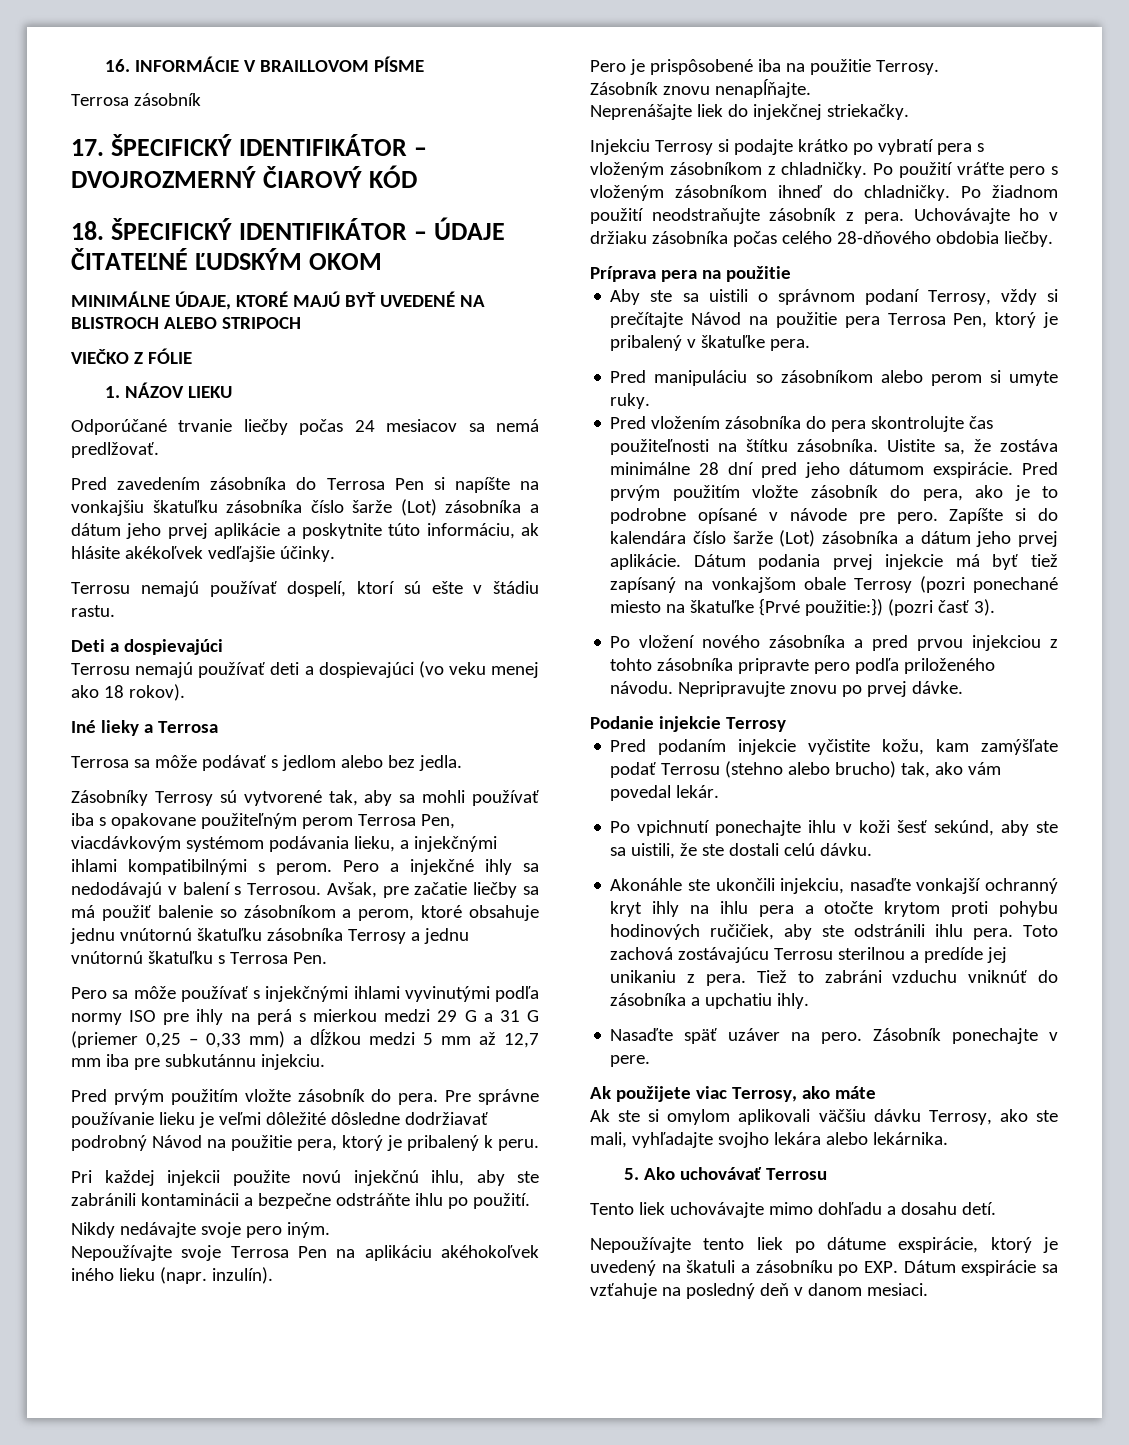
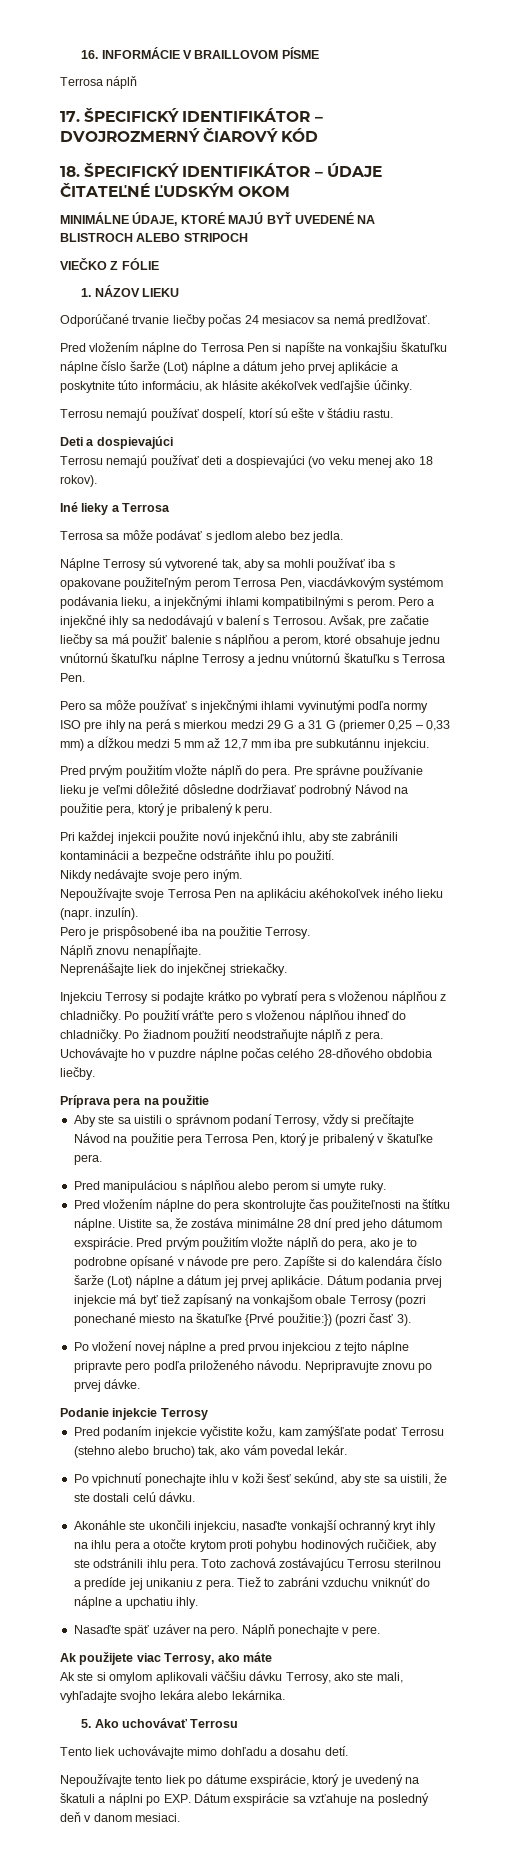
- Terrosa zásobník
+ Terrosa náplň
- Pred zavedením zásobníka do Terrosa Pen si napíšte na vonkajšiu škatuľku zásobníka číslo šarže (Lot) zásobníka a dátum jeho prvej aplikácie a poskytnite túto informáciu, ak hlásite akékoľvek vedľajšie účinky.
+ Pred vložením náplne do Terrosa Pen si napíšte na vonkajšiu škatuľku náplne číslo šarže (Lot) náplne a dátum jeho prvej aplikácie a poskytnite túto informáciu, ak hlásite akékoľvek vedľajšie účinky.
- Zásobníky Terrosy sú vytvorené tak, aby sa mohli používať iba s opakovane použiteľným perom Terrosa Pen, viacdávkovým systémom podávania lieku, a injekčnými ihlami kompatibilnými s perom.
+ Náplne Terrosy sú vytvorené tak, aby sa mohli používať iba s opakovane použiteľným perom Terrosa Pen, viacdávkovým systémom podávania lieku, a injekčnými ihlami kompatibilnými s perom.
- Avšak, pre začatie liečby sa má použiť balenie so zásobníkom a perom, ktoré obsahuje jednu vnútornú škatuľku zásobníka Terrosy a jednu vnútornú škatuľku s Terrosa Pen.
+ Avšak, pre začatie liečby sa má použiť balenie s náplňou a perom, ktoré obsahuje jednu vnútornú škatuľku náplne Terrosy a jednu vnútornú škatuľku s Terrosa Pen.
- Pred prvým použitím vložte zásobník do pera.
+ Pred prvým použitím vložte náplň do pera.
- Zásobník znovu nenapĺňajte.
+ Náplň znovu nenapĺňajte.
- Injekciu Terrosy si podajte krátko po vybratí pera s vloženým zásobníkom z chladničky.
+ Injekciu Terrosy si podajte krátko po vybratí pera s vloženou náplňou z chladničky.
- Po použití vráťte pero s vloženým zásobníkom ihneď do chladničky.
+ Po použití vráťte pero s vloženou náplňou ihneď do chladničky.
- Po žiadnom použití neodstraňujte zásobník z pera.
+ Po žiadnom použití neodstraňujte náplň z pera.
- Uchovávajte ho v držiaku zásobníka počas celého 28-dňového obdobia liečby.
+ Uchovávajte ho v puzdre náplne počas celého 28-dňového obdobia liečby.
- Pred manipuláciu so zásobníkom alebo perom si umyte ruky.
+ Pred manipuláciou s náplňou alebo perom si umyte ruky.
- Pred vložením zásobníka do pera skontrolujte čas použiteľnosti na štítku zásobníka.
+ Pred vložením náplne do pera skontrolujte čas použiteľnosti na štítku náplne.
- Pred prvým použitím vložte zásobník do pera, ako je to podrobne opísané v návode pre pero.
+ Pred prvým použitím vložte náplň do pera, ako je to podrobne opísané v návode pre pero.
- Zapíšte si do kalendára číslo šarže (Lot) zásobníka a dátum jeho prvej aplikácie.
+ Zapíšte si do kalendára číslo šarže (Lot) náplne a dátum jej prvej aplikácie.
- Po vložení nového zásobníka a pred prvou injekciou z tohto zásobníka pripravte pero podľa priloženého návodu.
+ Po vložení novej náplne a pred prvou injekciou z tejto náplne pripravte pero podľa priloženého návodu.
- Tiež to zabráni vzduchu vniknúť do zásobníka a upchatiu ihly.
+ Tiež to zabráni vzduchu vniknúť do náplne a upchatiu ihly.
- Zásobník ponechajte v pere.
+ Náplň ponechajte v pere.
- Nepoužívajte tento liek po dátume exspirácie, ktorý je uvedený na škatuli a zásobníku po EXP. Dátum exspirácie sa vzťahuje na posledný deň v danom mesiaci.
+ Nepoužívajte tento liek po dátume exspirácie, ktorý je uvedený na škatuli a náplni po EXP. Dátum exspirácie sa vzťahuje na posledný deň v danom mesiaci.

